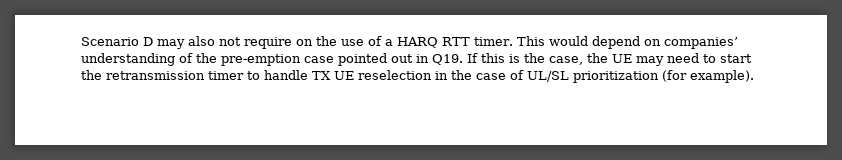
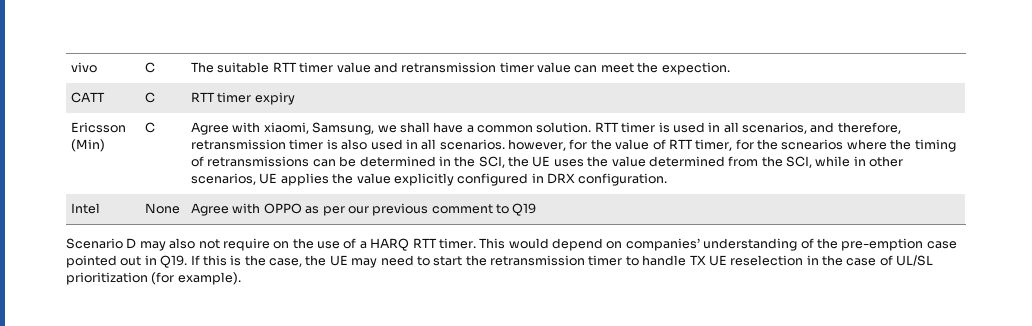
+ vivo | C | The suitable RTT timer value and retransmission timer value can meet the expection.
+ CATT | C | RTT timer expiry
+ Ericsson (Min) | C | Agree with xiaomi, Samsung, we shall have a common solution. RTT timer is used in all scenarios, and therefore, retransmission timer is also used in all scenarios. however, for the value of RTT timer, for the scnearios where the timing of retransmissions can be determined in the SCI, the UE uses the value determined from the SCI, while in other scenarios, UE applies the value explicitly configured in DRX configuration.
+ Intel | None | Agree with OPPO as per our previous comment to Q19

